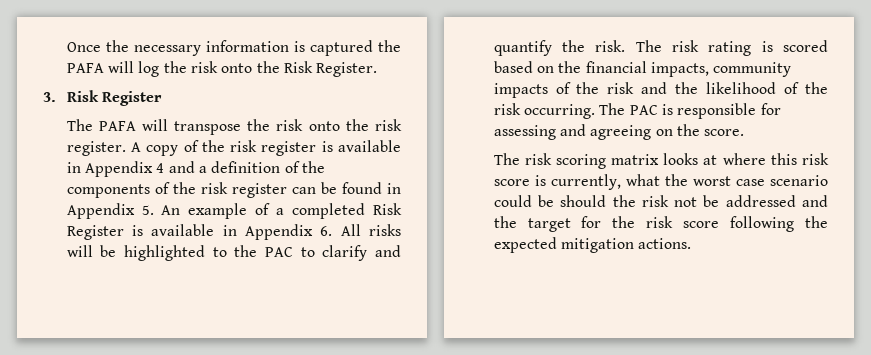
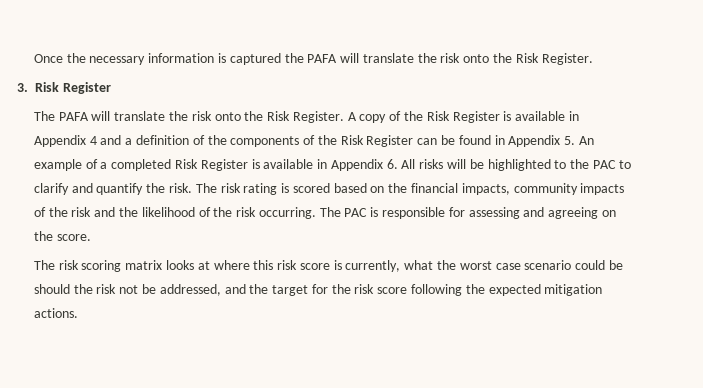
- Once the necessary information is captured the PAFA will log the risk onto the Risk Register.
+ Once the necessary information is captured the PAFA will translate the risk onto the Risk Register.
- The PAFA will transpose the risk onto the risk register.
+ The PAFA will translate the risk onto the Risk Register.
- A copy of the risk register is available in Appendix 4 and a definition of the components of the risk register can be found in Appendix 5. An example of a completed Risk Register is available in Appendix 6. All risks will be highlighted to the PAC to clarify and quantify the risk.
+ A copy of the Risk Register is available in Appendix 4 and a definition of the components of the Risk Register can be found in Appendix 5. An example of a completed Risk Register is available in Appendix 6. All risks will be highlighted to the PAC to clarify and quantify the risk.
- The risk scoring matrix looks at where this risk score is currently, what the worst case scenario could be should the risk not be addressed and the target for the risk score following the expected mitigation actions.
+ The risk scoring matrix looks at where this risk score is currently, what the worst case scenario could be should the risk not be addressed, and the target for the risk score following the expected mitigation actions.

